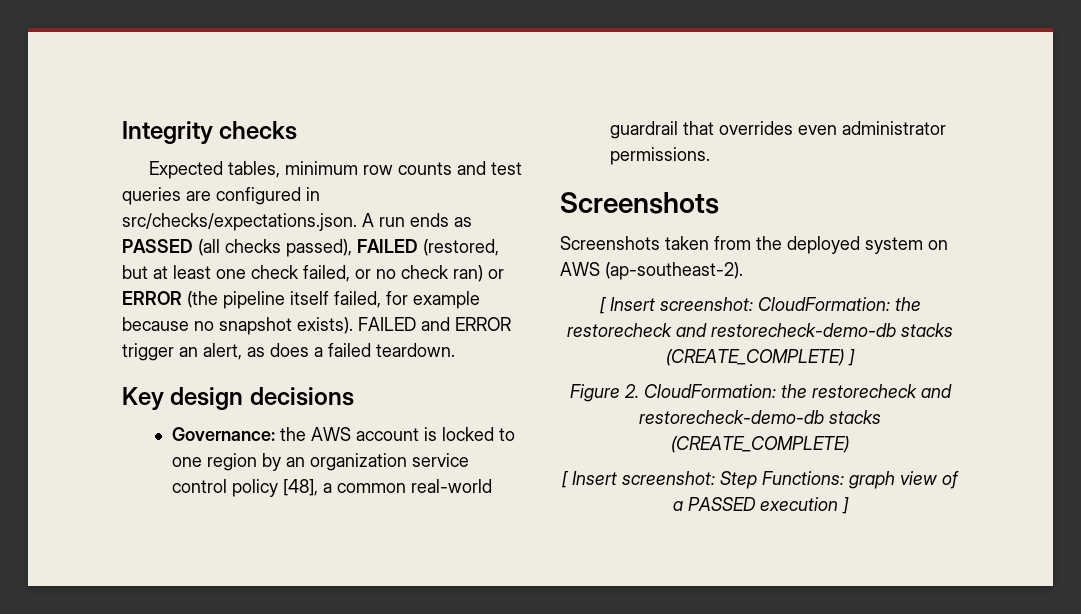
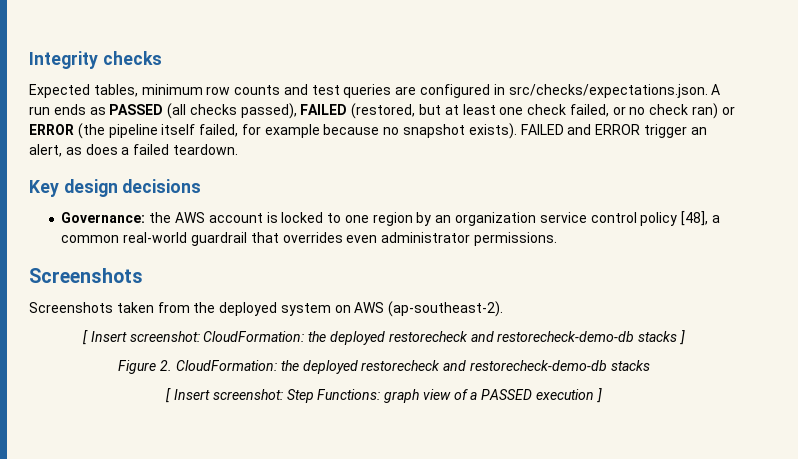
- [ Insert screenshot: CloudFormation: the restorecheck and restorecheck-demo-db stacks (CREATE_COMPLETE) ]
+ [ Insert screenshot: CloudFormation: the deployed restorecheck and restorecheck-demo-db stacks ]
- Figure 2. CloudFormation: the restorecheck and restorecheck-demo-db stacks (CREATE_COMPLETE)
+ Figure 2. CloudFormation: the deployed restorecheck and restorecheck-demo-db stacks

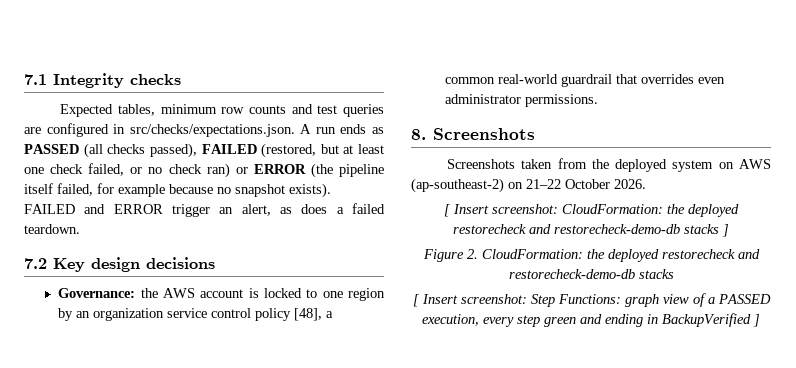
- Integrity checks
+ 7.1 Integrity checks
- Key design decisions
+ 7.2 Key design decisions
  Governance: the AWS account is locked to one region by an organization service control policy [48], a common real-world guardrail that overrides even administrator permissions.
- Screenshots
+ 8. Screenshots
- Screenshots taken from the deployed system on AWS (ap-southeast-2).
+ Screenshots taken from the deployed system on AWS (ap-southeast-2) on 21–22 October 2026.
- [ Insert screenshot: Step Functions: graph view of a PASSED execution ]
+ [ Insert screenshot: Step Functions: graph view of a PASSED execution, every step green and ending in BackupVerified ]

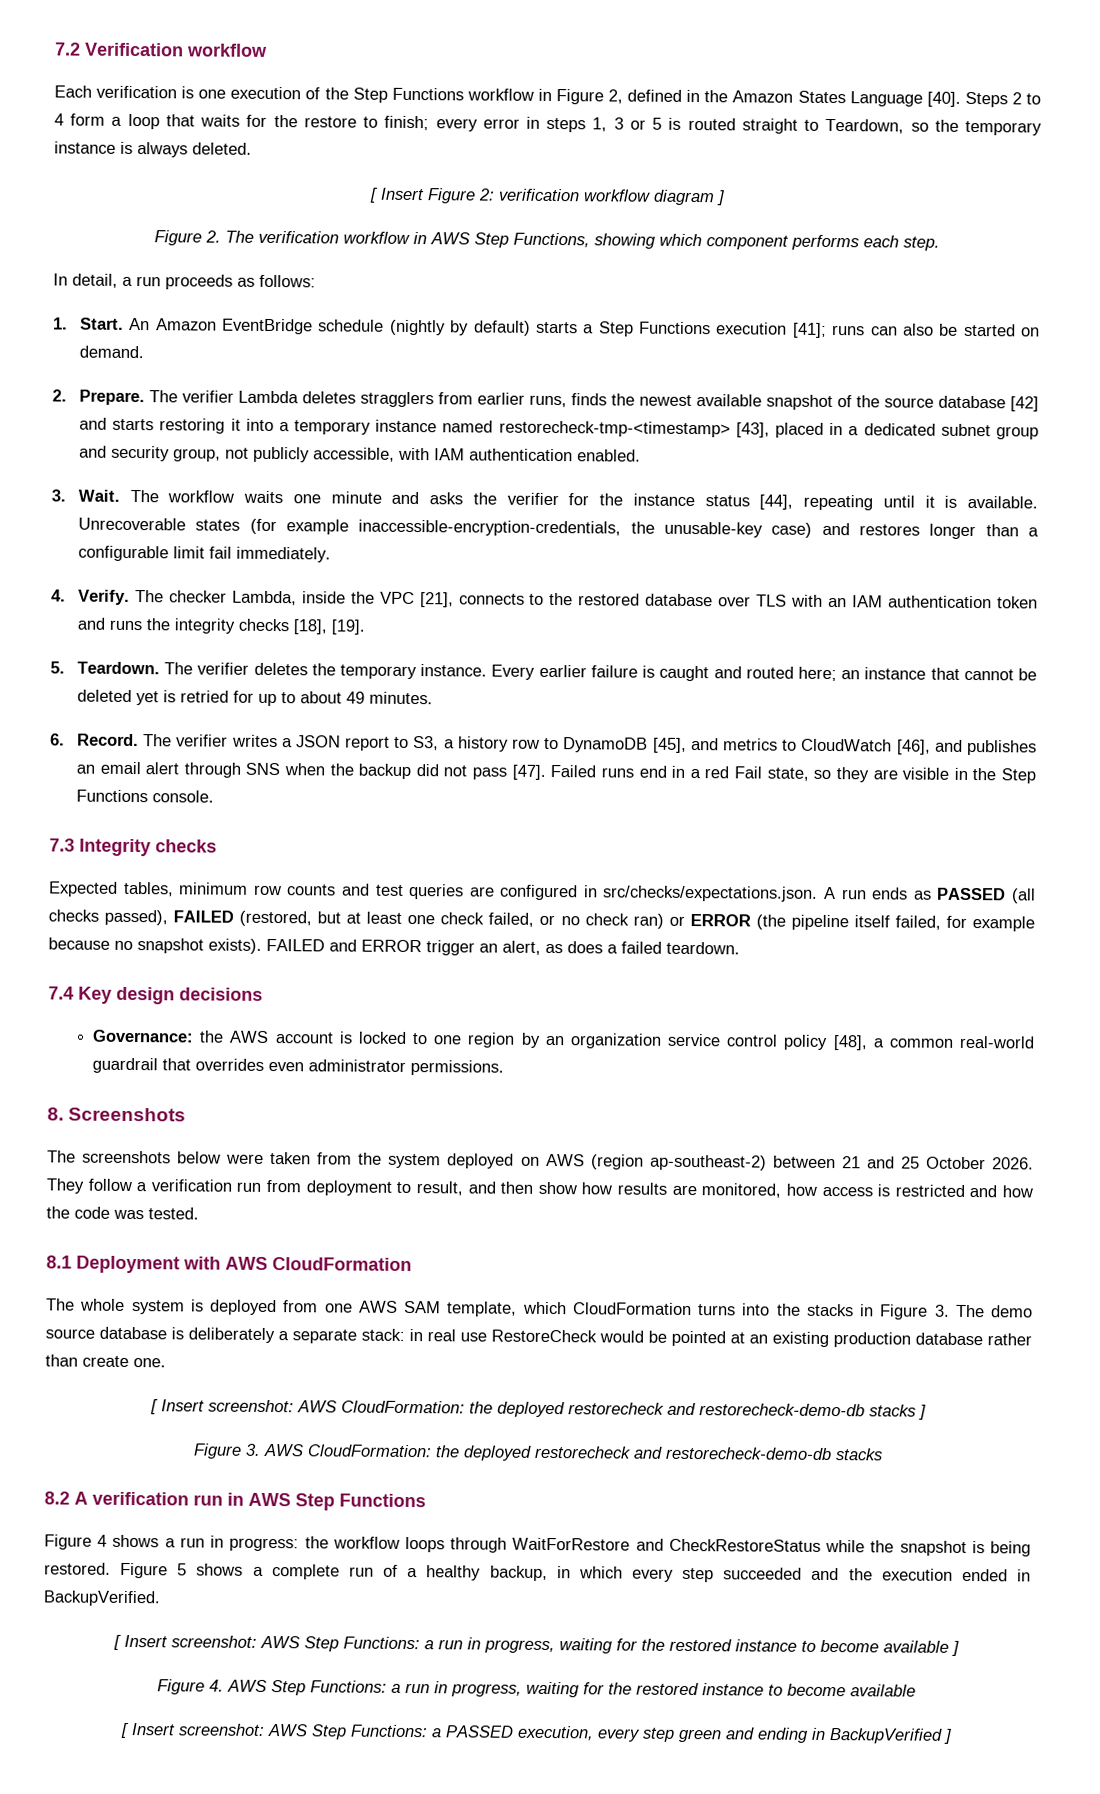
- 7.1 Integrity checks
+ 7.2 Verification workflow
+ Each verification is one execution of the Step Functions workflow in Figure 2, defined in the Amazon States Language [40]. Steps 2 to 4 form a loop that waits for the restore to finish; every error in steps 1, 3 or 5 is routed straight to Teardown, so the temporary instance is always deleted.
+ [ Insert Figure 2: verification workflow diagram ]
+ Figure 2. The verification workflow in AWS Step Functions, showing which component performs each step.
+ In detail, a run proceeds as follows:
+ 1. Start. An Amazon EventBridge schedule (nightly by default) starts a Step Functions execution [41]; runs can also be started on demand.
+ 2. Prepare. The verifier Lambda deletes stragglers from earlier runs, finds the newest available snapshot of the source database [42] and starts restoring it into a temporary instance named restorecheck-tmp-<timestamp> [43], placed in a dedicated subnet group and security group, not publicly accessible, with IAM authentication enabled.
+ 3. Wait. The workflow waits one minute and asks the verifier for the instance status [44], repeating until it is available. Unrecoverable states (for example inaccessible-encryption-credentials, the unusable-key case) and restores longer than a configurable limit fail immediately.
+ 4. Verify. The checker Lambda, inside the VPC [21], connects to the restored database over TLS with an IAM authentication token and runs the integrity checks [18], [19].
+ 5. Teardown. The verifier deletes the temporary instance. Every earlier failure is caught and routed here; an instance that cannot be deleted yet is retried for up to about 49 minutes.
+ 6. Record. The verifier writes a JSON report to S3, a history row to DynamoDB [45], and metrics to CloudWatch [46], and publishes an email alert through SNS when the backup did not pass [47]. Failed runs end in a red Fail state, so they are visible in the Step Functions console.
+ 7.3 Integrity checks
- 7.2 Key design decisions
+ 7.4 Key design decisions
- Screenshots taken from the deployed system on AWS (ap-southeast-2) on 21–22 October 2026.
- [ Insert screenshot: CloudFormation: the deployed restorecheck and restorecheck-demo-db stacks ]
+ The screenshots below were taken from the system deployed on AWS (region ap-southeast-2) between 21 and 25 October 2026. They follow a verification run from deployment to result, and then show how results are monitored, how access is restricted and how the code was tested.
+ 8.1 Deployment with AWS CloudFormation
+ The whole system is deployed from one AWS SAM template, which CloudFormation turns into the stacks in Figure 3. The demo source database is deliberately a separate stack: in real use RestoreCheck would be pointed at an existing production database rather than create one.
+ [ Insert screenshot: AWS CloudFormation: the deployed restorecheck and restorecheck-demo-db stacks ]
- Figure 2. CloudFormation: the deployed restorecheck and restorecheck-demo-db stacks
- [ Insert screenshot: Step Functions: graph view of a PASSED execution, every step green and ending in BackupVerified ]
+ Figure 3. AWS CloudFormation: the deployed restorecheck and restorecheck-demo-db stacks
+ 8.2 A verification run in AWS Step Functions
+ Figure 4 shows a run in progress: the workflow loops through WaitForRestore and CheckRestoreStatus while the snapshot is being restored. Figure 5 shows a complete run of a healthy backup, in which every step succeeded and the execution ended in BackupVerified.
+ [ Insert screenshot: AWS Step Functions: a run in progress, waiting for the restored instance to become available ]
+ Figure 4. AWS Step Functions: a run in progress, waiting for the restored instance to become available
+ [ Insert screenshot: AWS Step Functions: a PASSED execution, every step green and ending in BackupVerified ]

